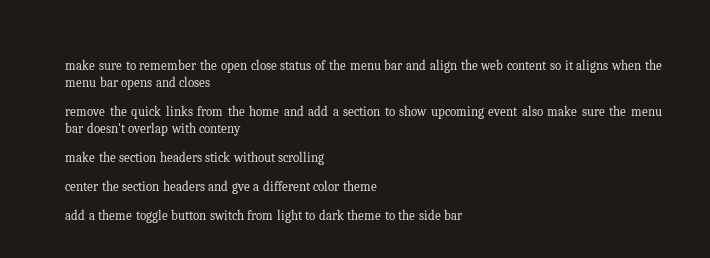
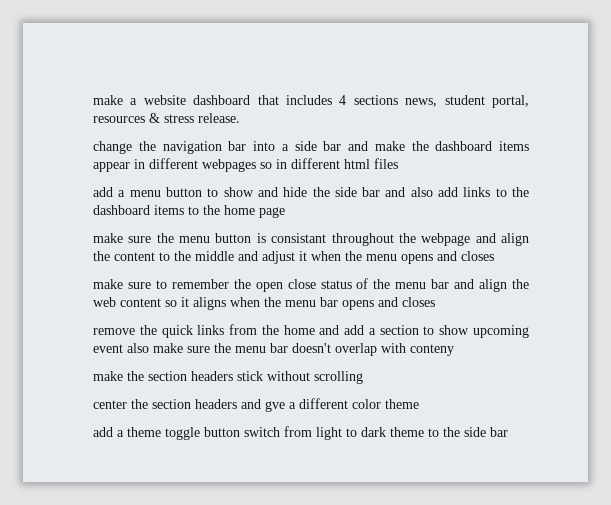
+ make a website dashboard that includes 4 sections news, student portal, resources & stress release.
+ change the navigation bar into a side bar and make the dashboard items appear in different webpages so in different html files
+ add a menu button to show and hide the side bar and also add links to the dashboard items to the home page
+ make sure the menu button is consistant throughout the webpage and align the content to the middle and adjust it when the menu opens and closes

